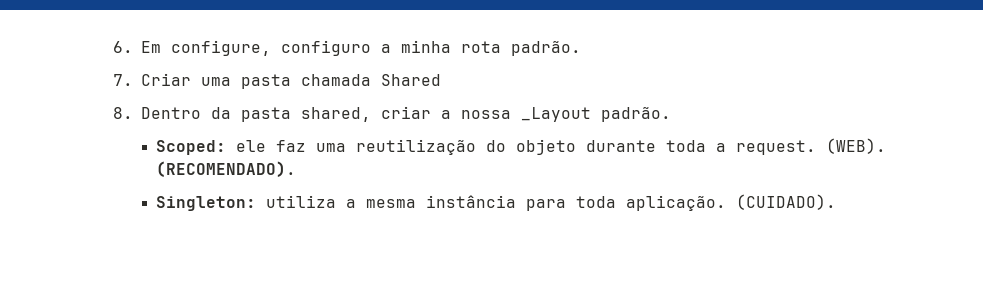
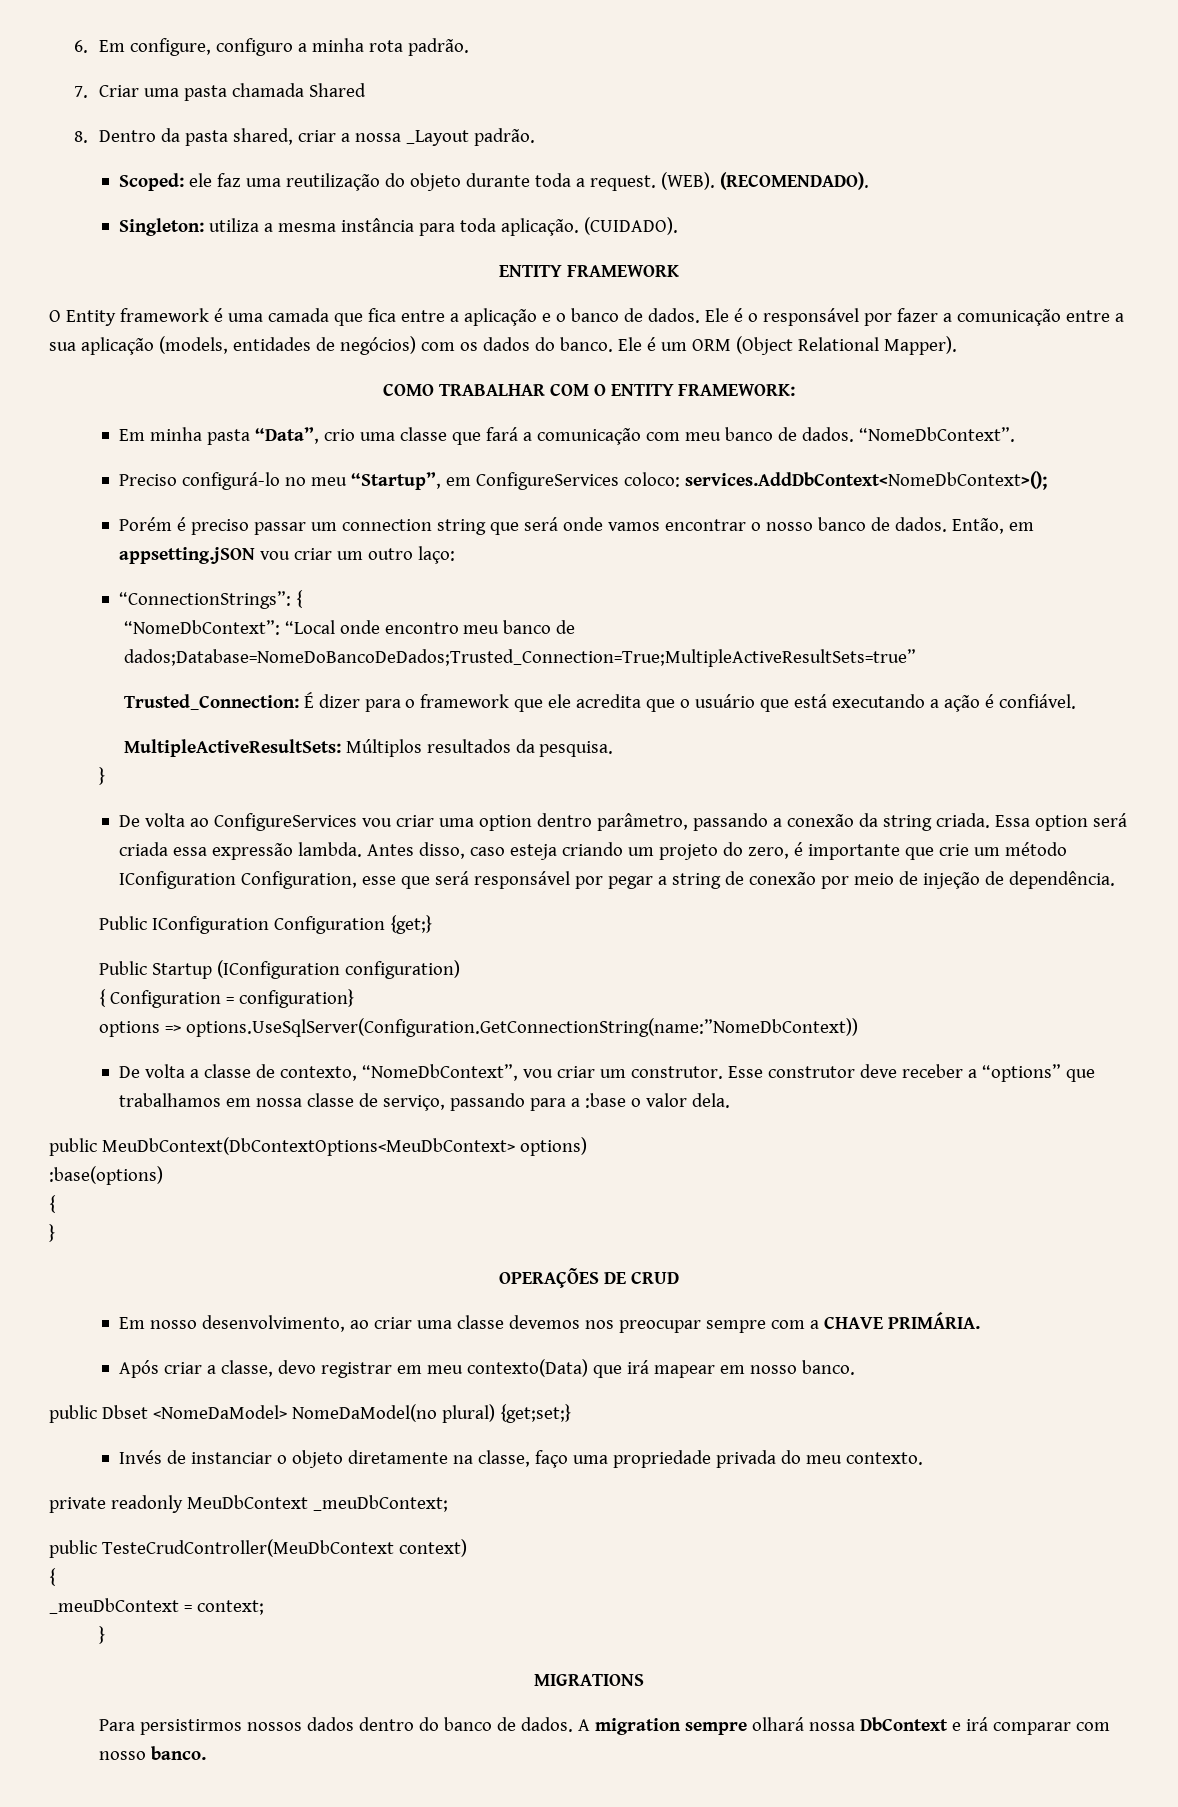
+ ENTITY FRAMEWORK
+ O Entity framework é uma camada que fica entre a aplicação e o banco de dados. Ele é o responsável por fazer a comunicação entre a sua aplicação (models, entidades de negócios) com os dados do banco. Ele é um ORM (Object Relational Mapper).
+ COMO TRABALHAR COM O ENTITY FRAMEWORK:
+ Em minha pasta “Data”, crio uma classe que fará a comunicação com meu banco de dados. “NomeDbContext”.
+ Preciso configurá-lo no meu “Startup”, em ConfigureServices coloco: services.AddDbContext<NomeDbContext>();
+ Porém é preciso passar um connection string que será onde vamos encontrar o nosso banco de dados. Então, em appsetting.jSON vou criar um outro laço:
+ “ConnectionStrings”: {
+ “NomeDbContext”: “Local onde encontro meu banco de dados;Database=NomeDoBancoDeDados;Trusted_Connection=True;MultipleActiveResultSets=true”
+ Trusted_Connection: É dizer para o framework que ele acredita que o usuário que está executando a ação é confiável.
+ MultipleActiveResultSets: Múltiplos resultados da pesquisa.
+ }
+ De volta ao ConfigureServices vou criar uma option dentro parâmetro, passando a conexão da string criada. Essa option será criada essa expressão lambda. Antes disso, caso esteja criando um projeto do zero, é importante que crie um método IConfiguration Configuration, esse que será responsável por pegar a string de conexão por meio de injeção de dependência.
+ Public IConfiguration Configuration {get;}
+ Public Startup (IConfiguration configuration)
+ { Configuration = configuration}
+ options => options.UseSqlServer(Configuration.GetConnectionString(name:”NomeDbContext))
+ De volta a classe de contexto, “NomeDbContext”, vou criar um construtor. Esse construtor deve receber a “options” que trabalhamos em nossa classe de serviço, passando para a :base o valor dela.
+ public MeuDbContext(DbContextOptions<MeuDbContext> options)
+ :base(options)
+ {
+ }
+ OPERAÇÕES DE CRUD
+ Em nosso desenvolvimento, ao criar uma classe devemos nos preocupar sempre com a CHAVE PRIMÁRIA.
+ Após criar a classe, devo registrar em meu contexto(Data) que irá mapear em nosso banco.
+ public Dbset <NomeDaModel> NomeDaModel(no plural) {get;set;}
+ Invés de instanciar o objeto diretamente na classe, faço uma propriedade privada do meu contexto.
+ private readonly MeuDbContext _meuDbContext;
+ public TesteCrudController(MeuDbContext context)
+ {
+ _meuDbContext = context;
+ }
+ MIGRATIONS
+ Para persistirmos nossos dados dentro do banco de dados. A migration sempre olhará nossa DbContext e irá comparar com nosso banco.

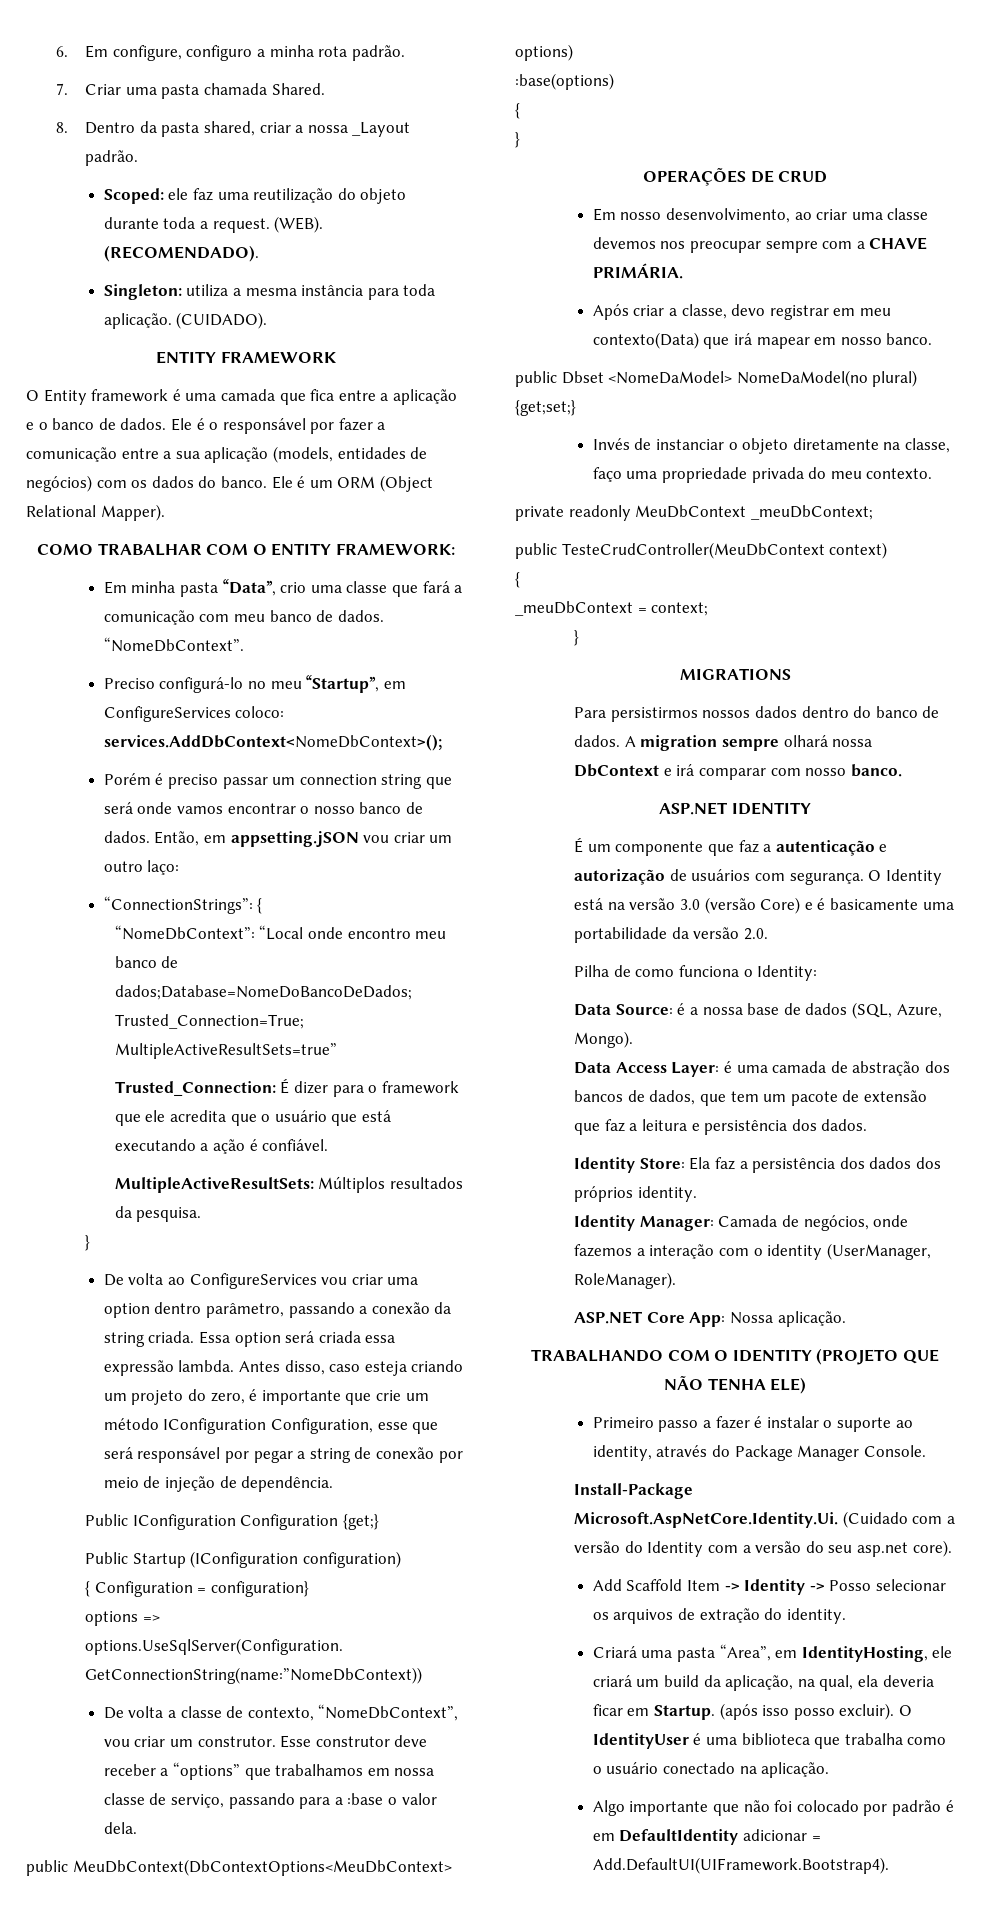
- 7. Criar uma pasta chamada Shared
+ 7. Criar uma pasta chamada Shared.
+ ASP.NET IDENTITY
+ É um componente que faz a autenticação e autorização de usuários com segurança. O Identity está na versão 3.0 (versão Core) e é basicamente uma portabilidade da versão 2.0.
+ Pilha de como funciona o Identity:
+ Data Source: é a nossa base de dados (SQL, Azure, Mongo).
+ Data Access Layer: é uma camada de abstração dos bancos de dados, que tem um pacote de extensão que faz a leitura e persistência dos dados.
+ Identity Store: Ela faz a persistência dos dados dos próprios identity.
+ Identity Manager: Camada de negócios, onde fazemos a interação com o identity (UserManager, RoleManager).
+ ASP.NET Core App: Nossa aplicação.
+ TRABALHANDO COM O IDENTITY (PROJETO QUE NÃO TENHA ELE)
+ Primeiro passo a fazer é instalar o suporte ao identity, através do Package Manager Console.
+ Install-Package Microsoft.AspNetCore.Identity.Ui. (Cuidado com a versão do Identity com a versão do seu asp.net core).
+ Add Scaffold Item -> Identity -> Posso selecionar os arquivos de extração do identity.
+ Criará uma pasta “Area”, em IdentityHosting, ele criará um build da aplicação, na qual, ela deveria ficar em Startup. (após isso posso excluir). O IdentityUser é uma biblioteca que trabalha como o usuário conectado na aplicação.
+ Algo importante que não foi colocado por padrão é em DefaultIdentity adicionar = Add.DefaultUI(UIFramework.Bootstrap4).

